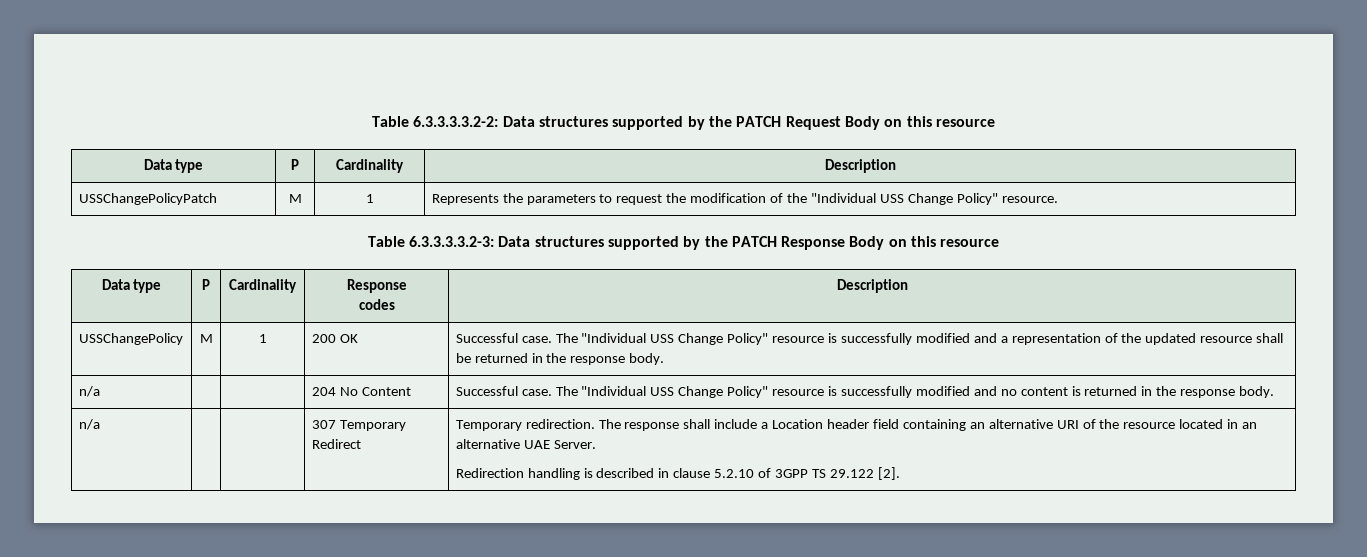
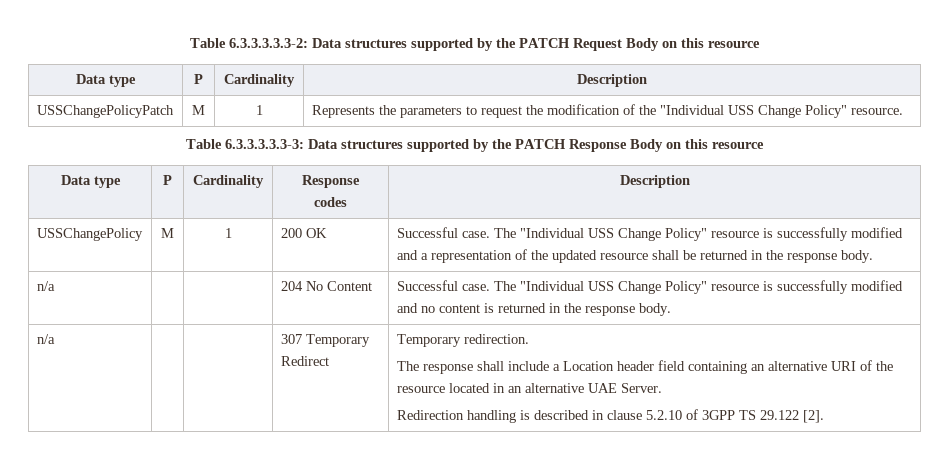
- Table 6.3.3.3.3.2-2: Data structures supported by the PATCH Request Body on this resource
+ Table 6.3.3.3.3.3-2: Data structures supported by the PATCH Request Body on this resource
- Table 6.3.3.3.3.2-3: Data structures supported by the PATCH Response Body on this resource
+ Table 6.3.3.3.3.3-3: Data structures supported by the PATCH Response Body on this resource
- n/a | | | 307 Temporary Redirect | Temporary redirection. The response shall include a Location header field containing an alternative URI of the resource located in an alternative UAE Server.
+ n/a | | | 307 Temporary Redirect | Temporary redirection.
+ The response shall include a Location header field containing an alternative URI of the resource located in an alternative UAE Server.

